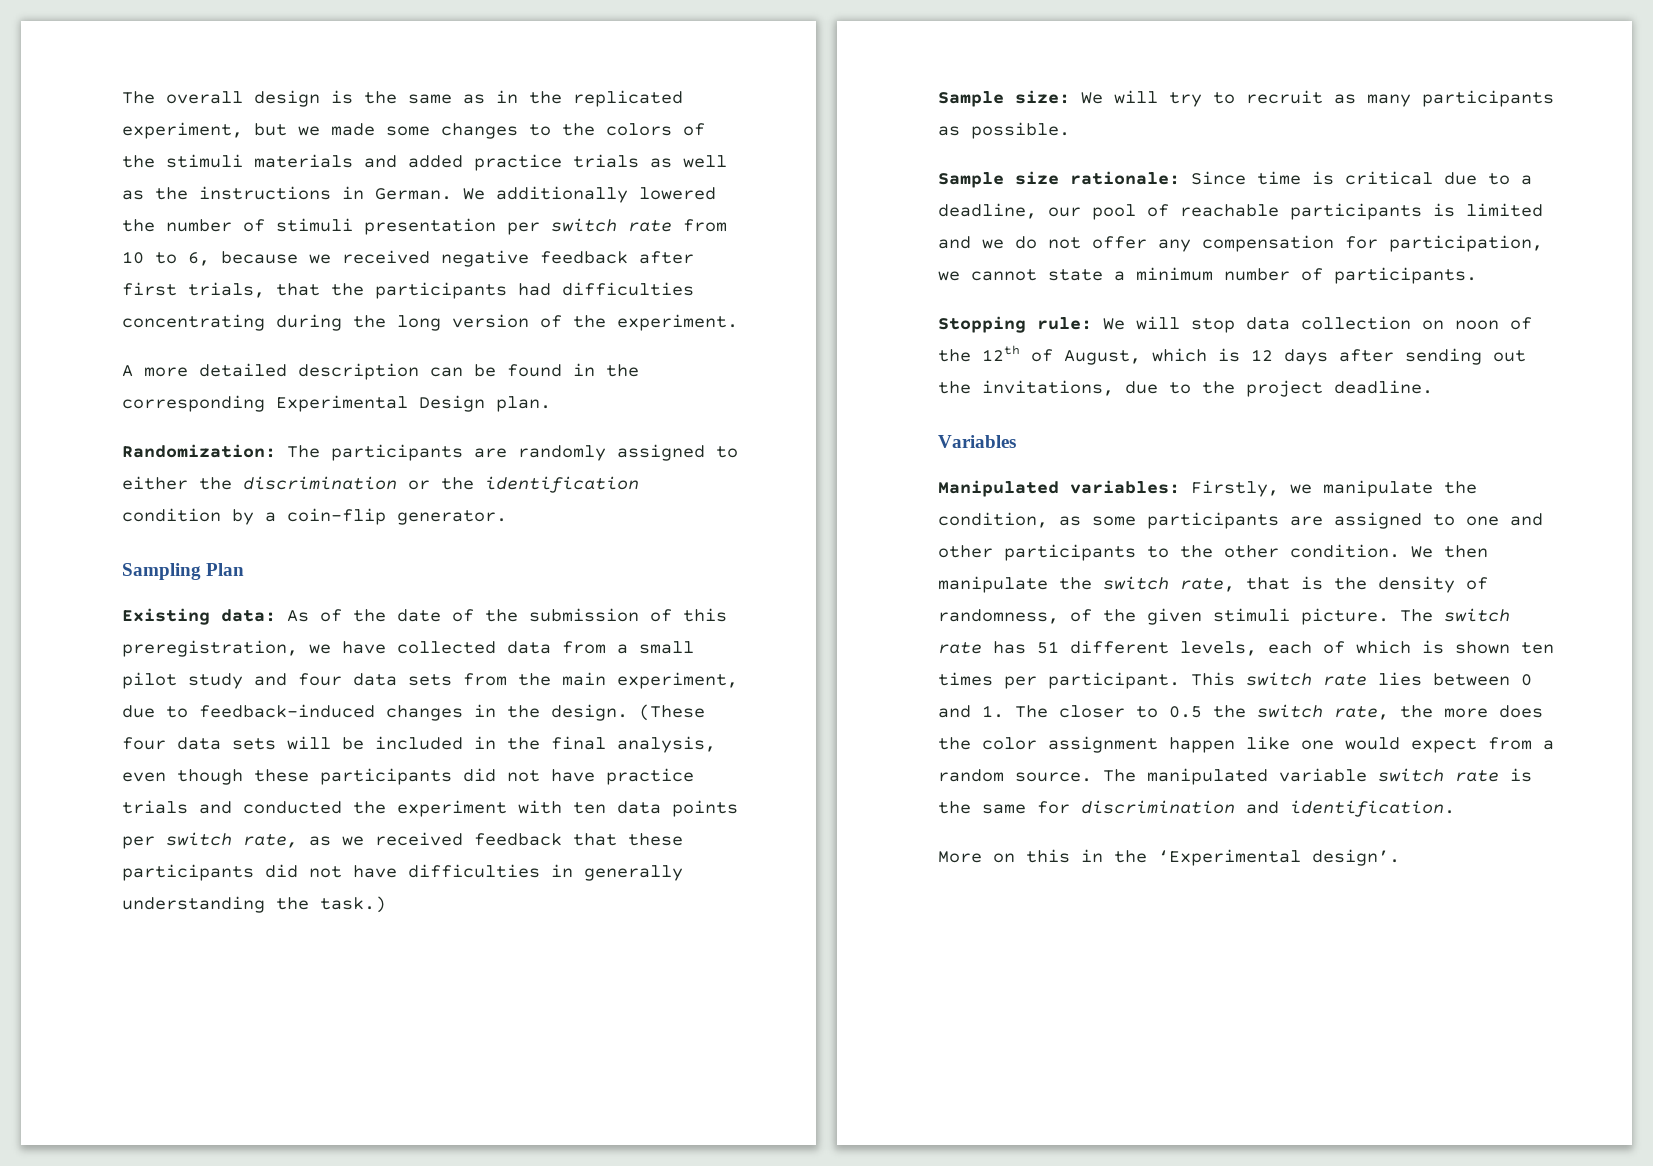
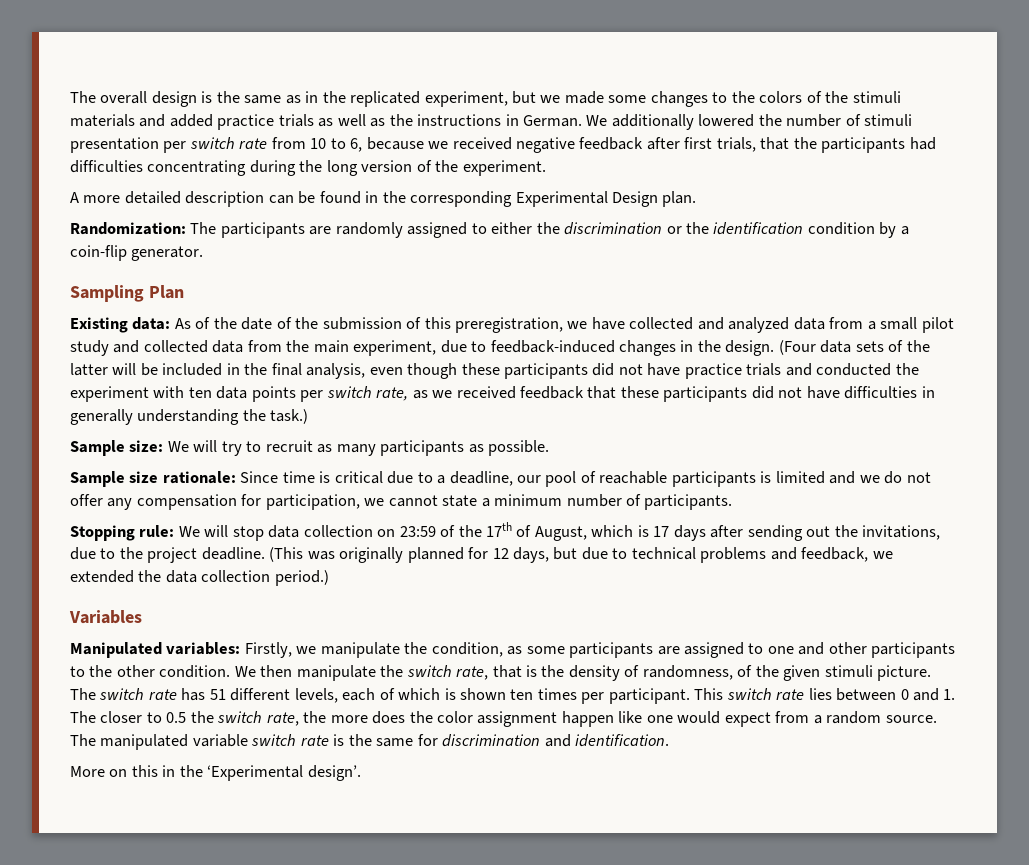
- Existing data: As of the date of the submission of this preregistration, we have collected data from a small pilot study and four data sets from the main experiment, due to feedback-induced changes in the design.
+ Existing data: As of the date of the submission of this preregistration, we have collected and analyzed data from a small pilot study and collected data from the main experiment, due to feedback-induced changes in the design.
- (These four data sets will be included in the final analysis, even though these participants did not have practice trials and conducted the experiment with ten data points per switch rate, as we received feedback that these participants did not have difficulties in generally understanding the task.)
+ (Four data sets of the latter will be included in the final analysis, even though these participants did not have practice trials and conducted the experiment with ten data points per switch rate, as we received feedback that these participants did not have difficulties in generally understanding the task.)
- Stopping rule: We will stop data collection on noon of the 12th of August, which is 12 days after sending out the invitations, due to the project deadline.
+ Stopping rule: We will stop data collection on 23:59 of the 17th of August, which is 17 days after sending out the invitations, due to the project deadline. (This was originally planned for 12 days, but due to technical problems and feedback, we extended the data collection period.)

